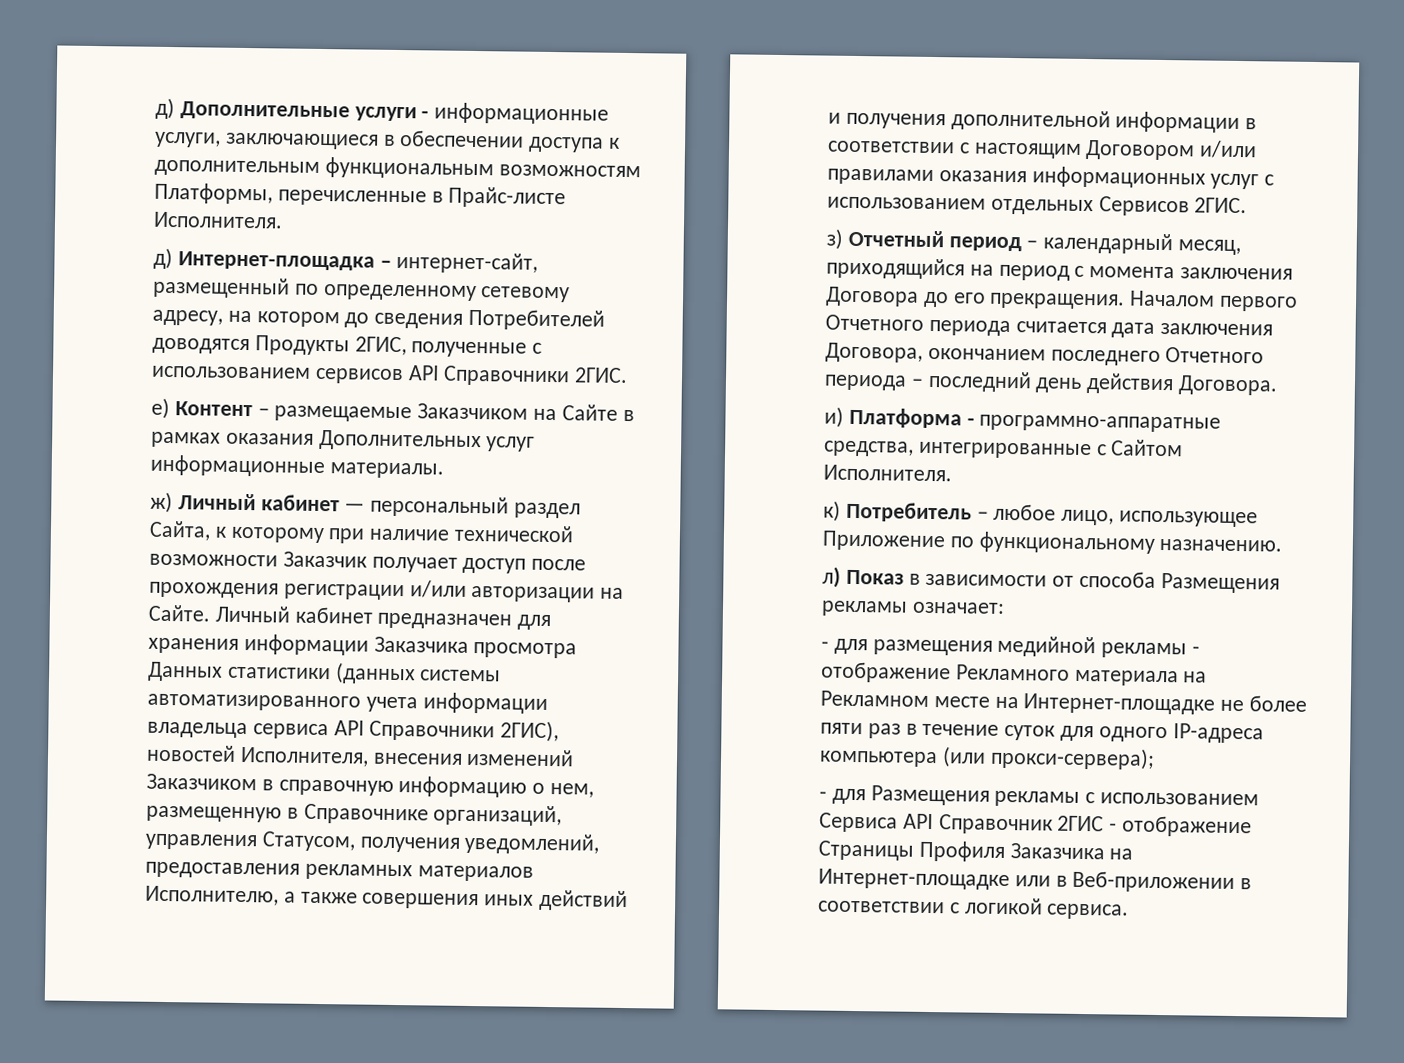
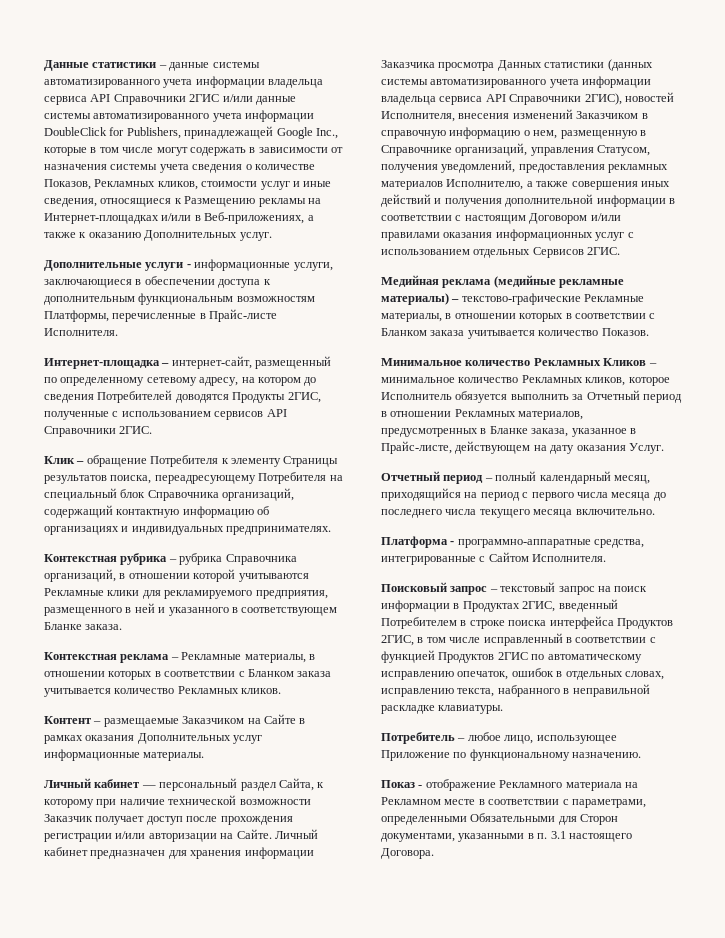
- д) Дополнительные услуги - информационные услуги, заключающиеся в обеспечении доступа к дополнительным функциональным возможностям Платформы, перечисленные в Прайс-листе Исполнителя.
+ Данные статистики – данные системы автоматизированного учета информации владельца сервиса API Справочники 2ГИС и/или данные системы автоматизированного учета информации DoubleClick for Publishers, принадлежащей Google Inc., которые в том числе могут содержать в зависимости от назначения системы учета сведения о количестве Показов, Рекламных кликов, стоимости услуг и иные сведения, относящиеся к Размещению рекламы на Интернет-площадках и/или в Веб-приложениях, а также к оказанию Дополнительных услуг.
+ Дополнительные услуги - информационные услуги, заключающиеся в обеспечении доступа к дополнительным функциональным возможностям Платформы, перечисленные в Прайс-листе Исполнителя.
- д) Интернет-площадка – интернет-сайт, размещенный по определенному сетевому адресу, на котором до сведения Потребителей доводятся Продукты 2ГИС, полученные с использованием сервисов API Справочники 2ГИС.
+ Интернет-площадка – интернет-сайт, размещенный по определенному сетевому адресу, на котором до сведения Потребителей доводятся Продукты 2ГИС, полученные с использованием сервисов API Справочники 2ГИС.
- е) Контент – размещаемые Заказчиком на Сайте в рамках оказания Дополнительных услуг информационные материалы.
+ Клик – обращение Потребителя к элементу Страницы результатов поиска, переадресующему Потребителя на специальный блок Справочника организаций, содержащий контактную информацию об организациях и индивидуальных предпринимателях.
+ Контекстная рубрика – рубрика Справочника организаций, в отношении которой учитываются Рекламные клики для рекламируемого предприятия, размещенного в ней и указанного в соответствующем Бланке заказа.
+ Контекстная реклама – Рекламные материалы, в отношении которых в соответствии с Бланком заказа учитывается количество Рекламных кликов.
+ Контент – размещаемые Заказчиком на Сайте в рамках оказания Дополнительных услуг информационные материалы.
- ж) Личный кабинет — персональный раздел Сайта, к которому при наличие технической возможности Заказчик получает доступ после прохождения регистрации и/или авторизации на Сайте.
+ Личный кабинет — персональный раздел Сайта, к которому при наличие технической возможности Заказчик получает доступ после прохождения регистрации и/или авторизации на Сайте.
- з) Отчетный период – календарный месяц, приходящийся на период с момента заключения Договора до его прекращения. Началом первого Отчетного периода считается дата заключения Договора, окончанием последнего Отчетного периода – последний день действия Договора.
- и) Платформа - программно-аппаратные средства, интегрированные с Сайтом Исполнителя.
+ Медийная реклама (медийные рекламные материалы) – текстово-графические Рекламные материалы, в отношении которых в соответствии с Бланком заказа учитывается количество Показов.
+ Минимальное количество Рекламных Кликов – минимальное количество Рекламных кликов, которое Исполнитель обязуется выполнить за Отчетный период в отношении Рекламных материалов, предусмотренных в Бланке заказа, указанное в Прайс-листе, действующем на дату оказания Услуг.
+ Отчетный период – полный календарный месяц, приходящийся на период с первого числа месяца до последнего числа текущего месяца включительно.
+ Платформа - программно-аппаратные средства, интегрированные с Сайтом Исполнителя.
- к) Потребитель – любое лицо, использующее Приложение по функциональному назначению.
+ Поисковый запрос – текстовый запрос на поиск информации в Продуктах 2ГИС, введенный Потребителем в строке поиска интерфейса Продуктов 2ГИС, в том числе исправленный в соответствии с функцией Продуктов 2ГИС по автоматическому исправлению опечаток, ошибок в отдельных словах, исправлению текста, набранного в неправильной раскладке клавиатуры.
+ Потребитель – любое лицо, использующее Приложение по функциональному назначению.
- л) Показ в зависимости от способа Размещения рекламы означает:
- - для размещения медийной рекламы - отображение Рекламного материала на Рекламном месте на Интернет-площадке не более пяти раз в течение суток для одного IP-адреса компьютера (или прокси-сервера);
- - для Размещения рекламы с использованием Сервиса API Справочник 2ГИС - отображение Страницы Профиля Заказчика на Интернет-площадке или в Веб-приложении в соответствии с логикой сервиса.
+ Показ - отображение Рекламного материала на Рекламном месте в соответствии с параметрами, определенными Обязательными для Сторон документами, указанными в п. 3.1 настоящего Договора.

